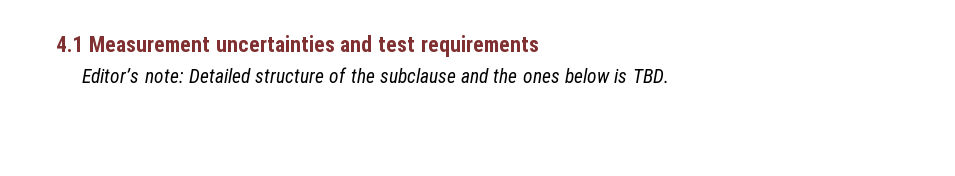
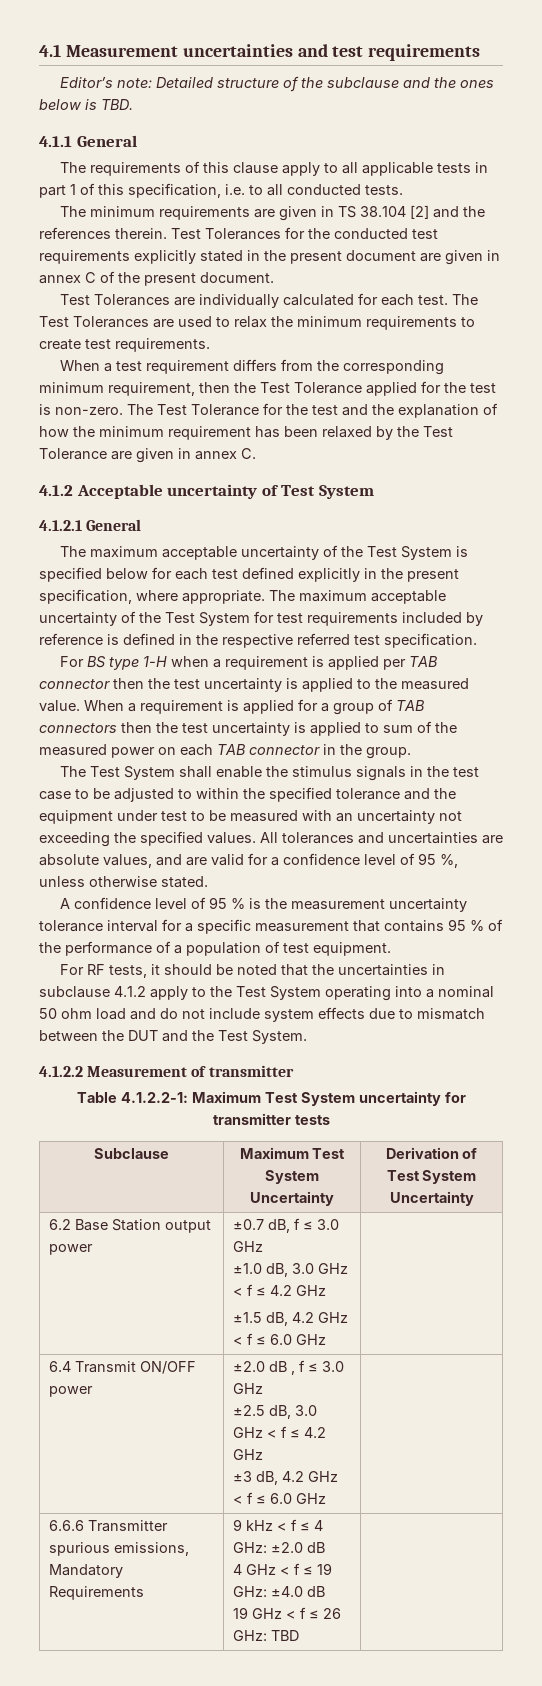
+ 4.1.1 General
+ The requirements of this clause apply to all applicable tests in part 1 of this specification, i.e. to all conducted tests.
+ The minimum requirements are given in TS 38.104 [2] and the references therein. Test Tolerances for the conducted test requirements explicitly stated in the present document are given in annex C of the present document.
+ Test Tolerances are individually calculated for each test. The Test Tolerances are used to relax the minimum requirements to create test requirements.
+ When a test requirement differs from the corresponding minimum requirement, then the Test Tolerance applied for the test is non-zero. The Test Tolerance for the test and the explanation of how the minimum requirement has been relaxed by the Test Tolerance are given in annex C.
+ 4.1.2 Acceptable uncertainty of Test System
+ 4.1.2.1 General
+ The maximum acceptable uncertainty of the Test System is specified below for each test defined explicitly in the present specification, where appropriate. The maximum acceptable uncertainty of the Test System for test requirements included by reference is defined in the respective referred test specification.
+ For BS type 1-H when a requirement is applied per TAB connector then the test uncertainty is applied to the measured value. When a requirement is applied for a group of TAB connectors then the test uncertainty is applied to sum of the measured power on each TAB connector in the group.
+ The Test System shall enable the stimulus signals in the test case to be adjusted to within the specified tolerance and the equipment under test to be measured with an uncertainty not exceeding the specified values. All tolerances and uncertainties are absolute values, and are valid for a confidence level of 95 %, unless otherwise stated.
+ A confidence level of 95 % is the measurement uncertainty tolerance interval for a specific measurement that contains 95 % of the performance of a population of test equipment.
+ For RF tests, it should be noted that the uncertainties in subclause 4.1.2 apply to the Test System operating into a nominal 50 ohm load and do not include system effects due to mismatch between the DUT and the Test System.
+ 4.1.2.2 Measurement of transmitter
+ Table 4.1.2.2-1: Maximum Test System uncertainty for transmitter tests
+ Subclause | Maximum Test System Uncertainty | Derivation of Test System Uncertainty
+ 6.2 Base Station output power | ±0.7 dB, f ≤ 3.0 GHz
+ ±1.0 dB, 3.0 GHz < f ≤ 4.2 GHz
+ ±1.5 dB, 4.2 GHz < f ≤ 6.0 GHz |
+ 6.4 Transmit ON/OFF power | ±2.0 dB , f ≤ 3.0 GHz
+ ±2.5 dB, 3.0 GHz < f ≤ 4.2 GHz
+ ±3 dB, 4.2 GHz < f ≤ 6.0 GHz |
+ 6.6.6 Transmitter spurious emissions, Mandatory Requirements | 9 kHz < f ≤ 4 GHz: ±2.0 dB
+ 4 GHz < f ≤ 19 GHz: ±4.0 dB
+ 19 GHz < f ≤ 26 GHz: TBD |

